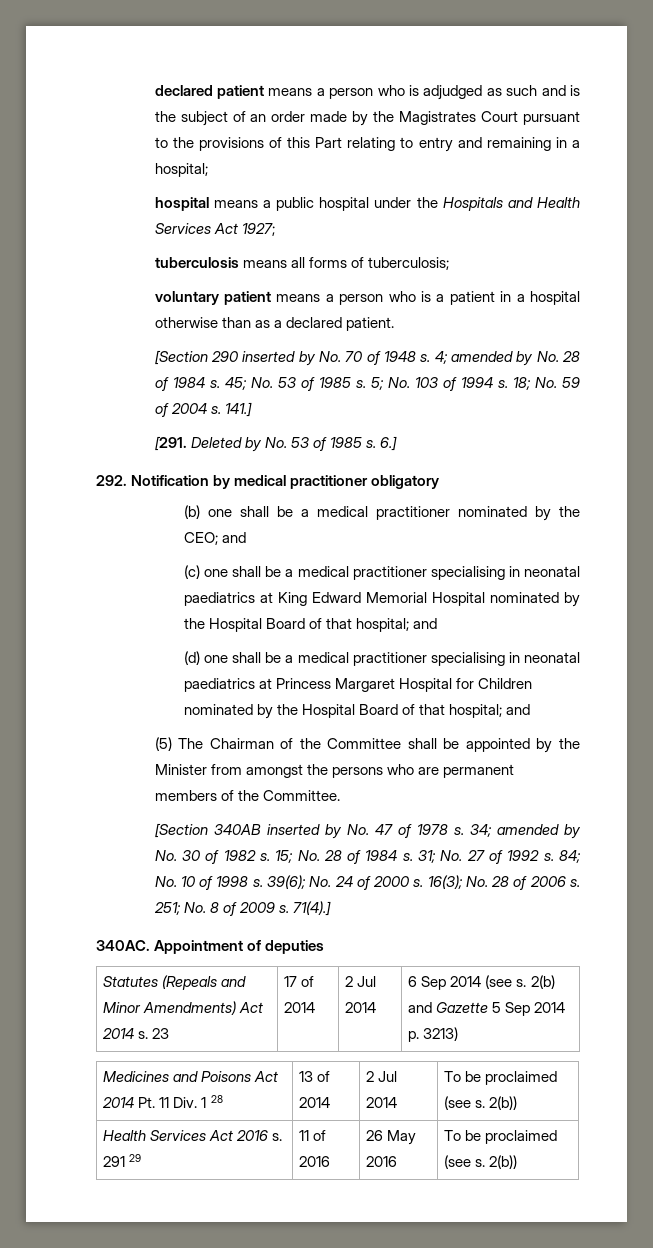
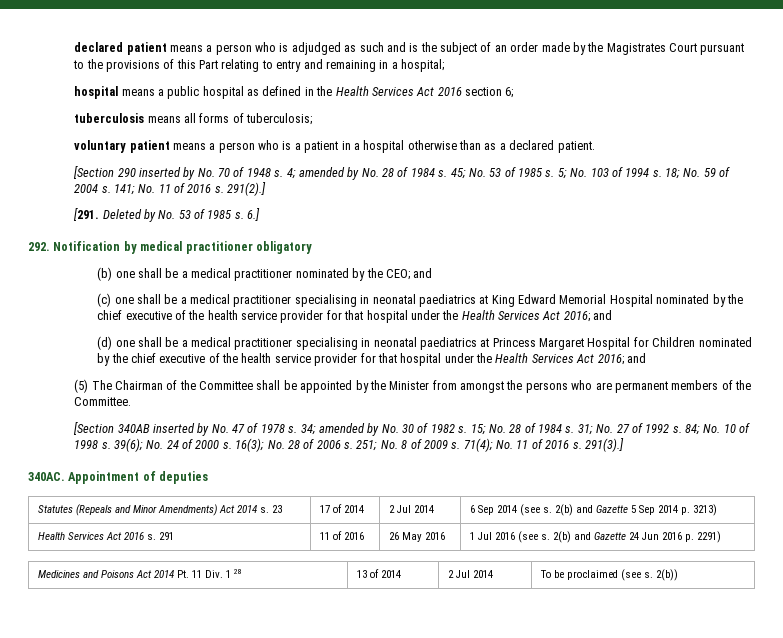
- hospital means a public hospital under the Hospitals and Health Services Act 1927;
+ hospital means a public hospital as defined in the Health Services Act 2016 section 6;
- 141.]
+ 141; No. 11 of 2016 s. 291(2).]
- (c) one shall be a medical practitioner specialising in neonatal paediatrics at King Edward Memorial Hospital nominated by the Hospital Board of that hospital; and
+ (c) one shall be a medical practitioner specialising in neonatal paediatrics at King Edward Memorial Hospital nominated by the chief executive of the health service provider for that hospital under the Health Services Act 2016; and
- (d) one shall be a medical practitioner specialising in neonatal paediatrics at Princess Margaret Hospital for Children nominated by the Hospital Board of that hospital; and
+ (d) one shall be a medical practitioner specialising in neonatal paediatrics at Princess Margaret Hospital for Children nominated by the chief executive of the health service provider for that hospital under the Health Services Act 2016; and
- 71(4).]
+ 71(4); No. 11 of 2016 s. 291(3).]
+ Health Services Act 2016 s. 291 | 11 of 2016 | 26 May 2016 | 1 Jul 2016 (see s. 2(b) and Gazette 24 Jun 2016 p. 2291)
- Health Services Act 2016 s. 291 29 | 11 of 2016 | 26 May 2016 | To be proclaimed (see s. 2(b))

